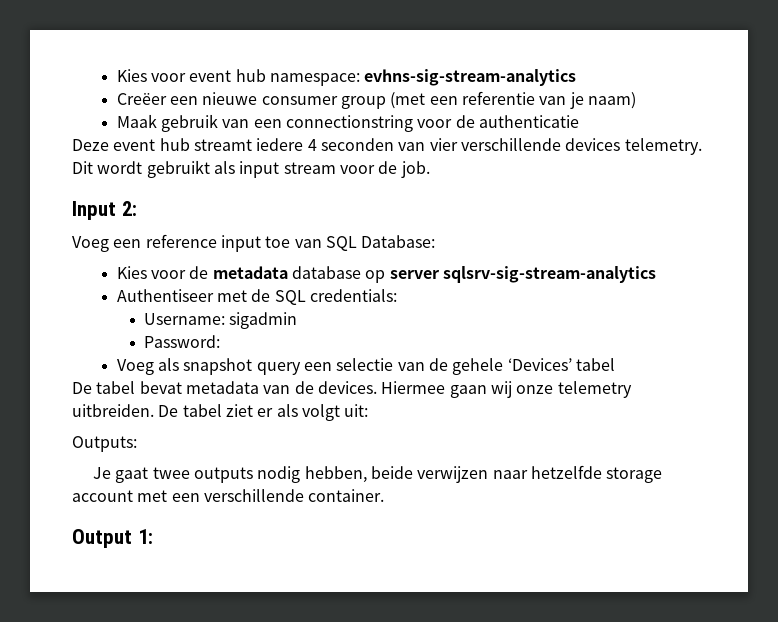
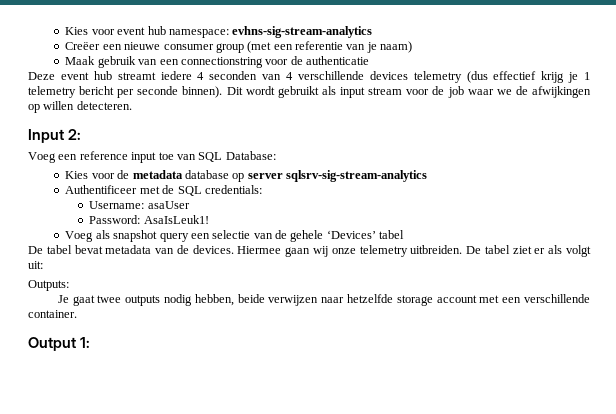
- Deze event hub streamt iedere 4 seconden van vier verschillende devices telemetry.
+ Deze event hub streamt iedere 4 seconden van 4 verschillende devices telemetry (dus effectief krijg je 1 telemetry bericht per seconde binnen).
- Dit wordt gebruikt als input stream voor de job.
+ Dit wordt gebruikt als input stream voor de job waar we de afwijkingen op willen detecteren.
- Authentiseer met de SQL credentials:
+ Authentificeer met de SQL credentials:
- Username: sigadmin
+ Username: asaUser
- Password:
+ Password: AsaIsLeuk1!

